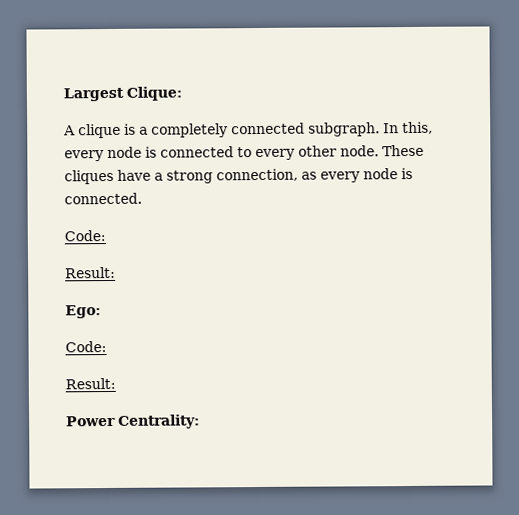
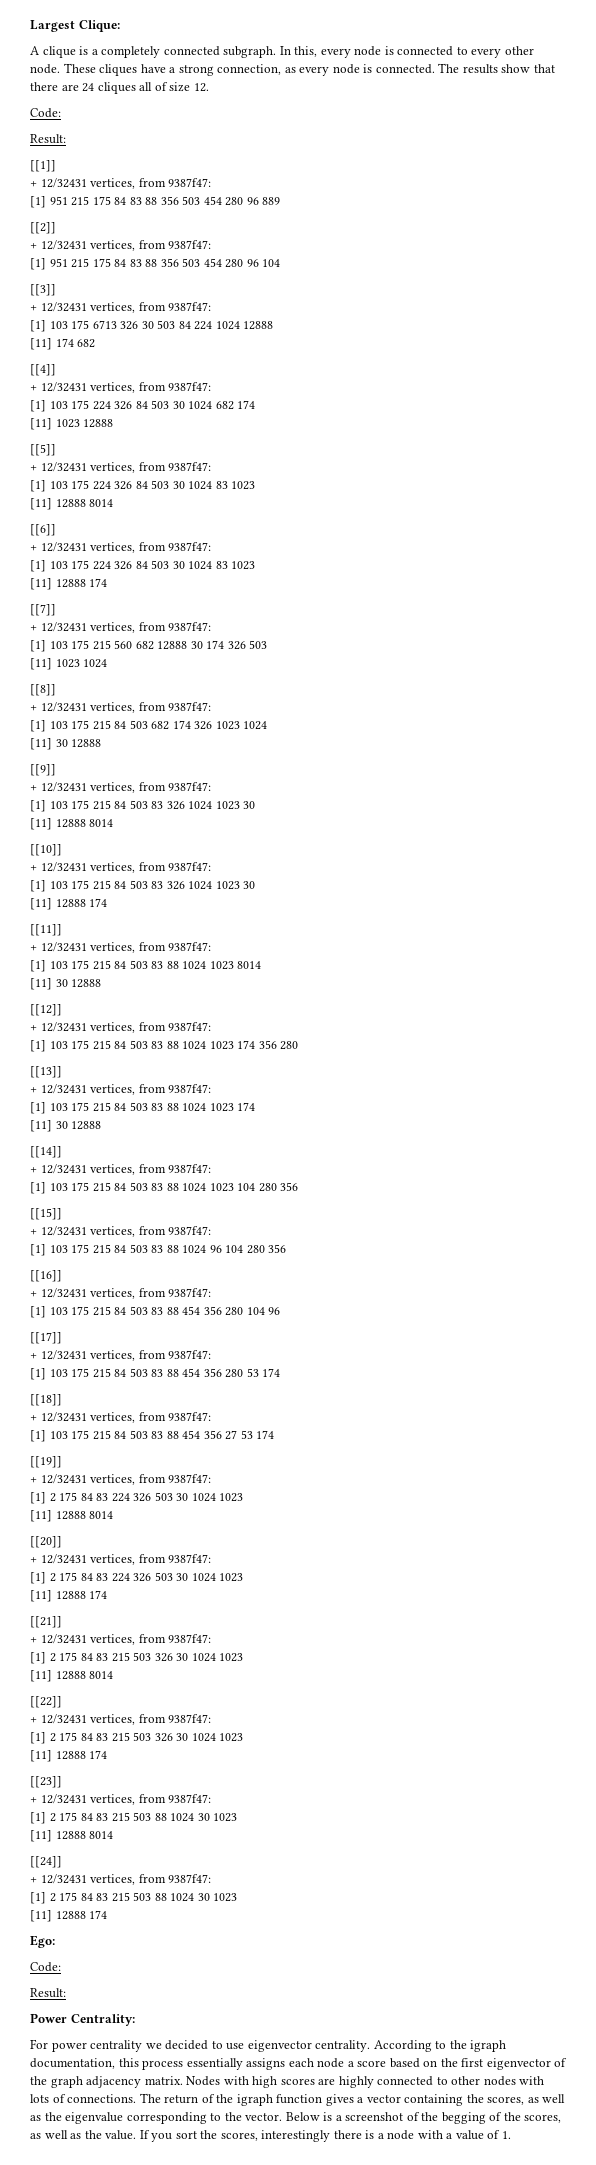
- These cliques have a strong connection, as every node is connected.
+ These cliques have a strong connection, as every node is connected. The results show that there are 24 cliques all of size 12.
  Code:
  Result:
+ [[1]]
+ + 12/32431 vertices, from 9387f47:
+ [1] 951 215 175 84 83 88 356 503 454 280 96 889
+ [[2]]
+ + 12/32431 vertices, from 9387f47:
+ [1] 951 215 175 84 83 88 356 503 454 280 96 104
+ [[3]]
+ + 12/32431 vertices, from 9387f47:
+ [1] 103 175 6713 326 30 503 84 224 1024 12888
+ [11] 174 682
+ [[4]]
+ + 12/32431 vertices, from 9387f47:
+ [1] 103 175 224 326 84 503 30 1024 682 174
+ [11] 1023 12888
+ [[5]]
+ + 12/32431 vertices, from 9387f47:
+ [1] 103 175 224 326 84 503 30 1024 83 1023
+ [11] 12888 8014
+ [[6]]
+ + 12/32431 vertices, from 9387f47:
+ [1] 103 175 224 326 84 503 30 1024 83 1023
+ [11] 12888 174
+ [[7]]
+ + 12/32431 vertices, from 9387f47:
+ [1] 103 175 215 560 682 12888 30 174 326 503
+ [11] 1023 1024
+ [[8]]
+ + 12/32431 vertices, from 9387f47:
+ [1] 103 175 215 84 503 682 174 326 1023 1024
+ [11] 30 12888
+ [[9]]
+ + 12/32431 vertices, from 9387f47:
+ [1] 103 175 215 84 503 83 326 1024 1023 30
+ [11] 12888 8014
+ [[10]]
+ + 12/32431 vertices, from 9387f47:
+ [1] 103 175 215 84 503 83 326 1024 1023 30
+ [11] 12888 174
+ [[11]]
+ + 12/32431 vertices, from 9387f47:
+ [1] 103 175 215 84 503 83 88 1024 1023 8014
+ [11] 30 12888
+ [[12]]
+ + 12/32431 vertices, from 9387f47:
+ [1] 103 175 215 84 503 83 88 1024 1023 174 356 280
+ [[13]]
+ + 12/32431 vertices, from 9387f47:
+ [1] 103 175 215 84 503 83 88 1024 1023 174
+ [11] 30 12888
+ [[14]]
+ + 12/32431 vertices, from 9387f47:
+ [1] 103 175 215 84 503 83 88 1024 1023 104 280 356
+ [[15]]
+ + 12/32431 vertices, from 9387f47:
+ [1] 103 175 215 84 503 83 88 1024 96 104 280 356
+ [[16]]
+ + 12/32431 vertices, from 9387f47:
+ [1] 103 175 215 84 503 83 88 454 356 280 104 96
+ [[17]]
+ + 12/32431 vertices, from 9387f47:
+ [1] 103 175 215 84 503 83 88 454 356 280 53 174
+ [[18]]
+ + 12/32431 vertices, from 9387f47:
+ [1] 103 175 215 84 503 83 88 454 356 27 53 174
+ [[19]]
+ + 12/32431 vertices, from 9387f47:
+ [1] 2 175 84 83 224 326 503 30 1024 1023
+ [11] 12888 8014
+ [[20]]
+ + 12/32431 vertices, from 9387f47:
+ [1] 2 175 84 83 224 326 503 30 1024 1023
+ [11] 12888 174
+ [[21]]
+ + 12/32431 vertices, from 9387f47:
+ [1] 2 175 84 83 215 503 326 30 1024 1023
+ [11] 12888 8014
+ [[22]]
+ + 12/32431 vertices, from 9387f47:
+ [1] 2 175 84 83 215 503 326 30 1024 1023
+ [11] 12888 174
+ [[23]]
+ + 12/32431 vertices, from 9387f47:
+ [1] 2 175 84 83 215 503 88 1024 30 1023
+ [11] 12888 8014
+ [[24]]
+ + 12/32431 vertices, from 9387f47:
+ [1] 2 175 84 83 215 503 88 1024 30 1023
+ [11] 12888 174
+ For power centrality we decided to use eigenvector centrality. According to the igraph documentation, this process essentially assigns each node a score based on the first eigenvector of the graph adjacency matrix. Nodes with high scores are highly connected to other nodes with lots of connections. The return of the igraph function gives a vector containing the scores, as well as the eigenvalue corresponding to the vector. Below is a screenshot of the begging of the scores, as well as the value. If you sort the scores, interestingly there is a node with a value of 1.

